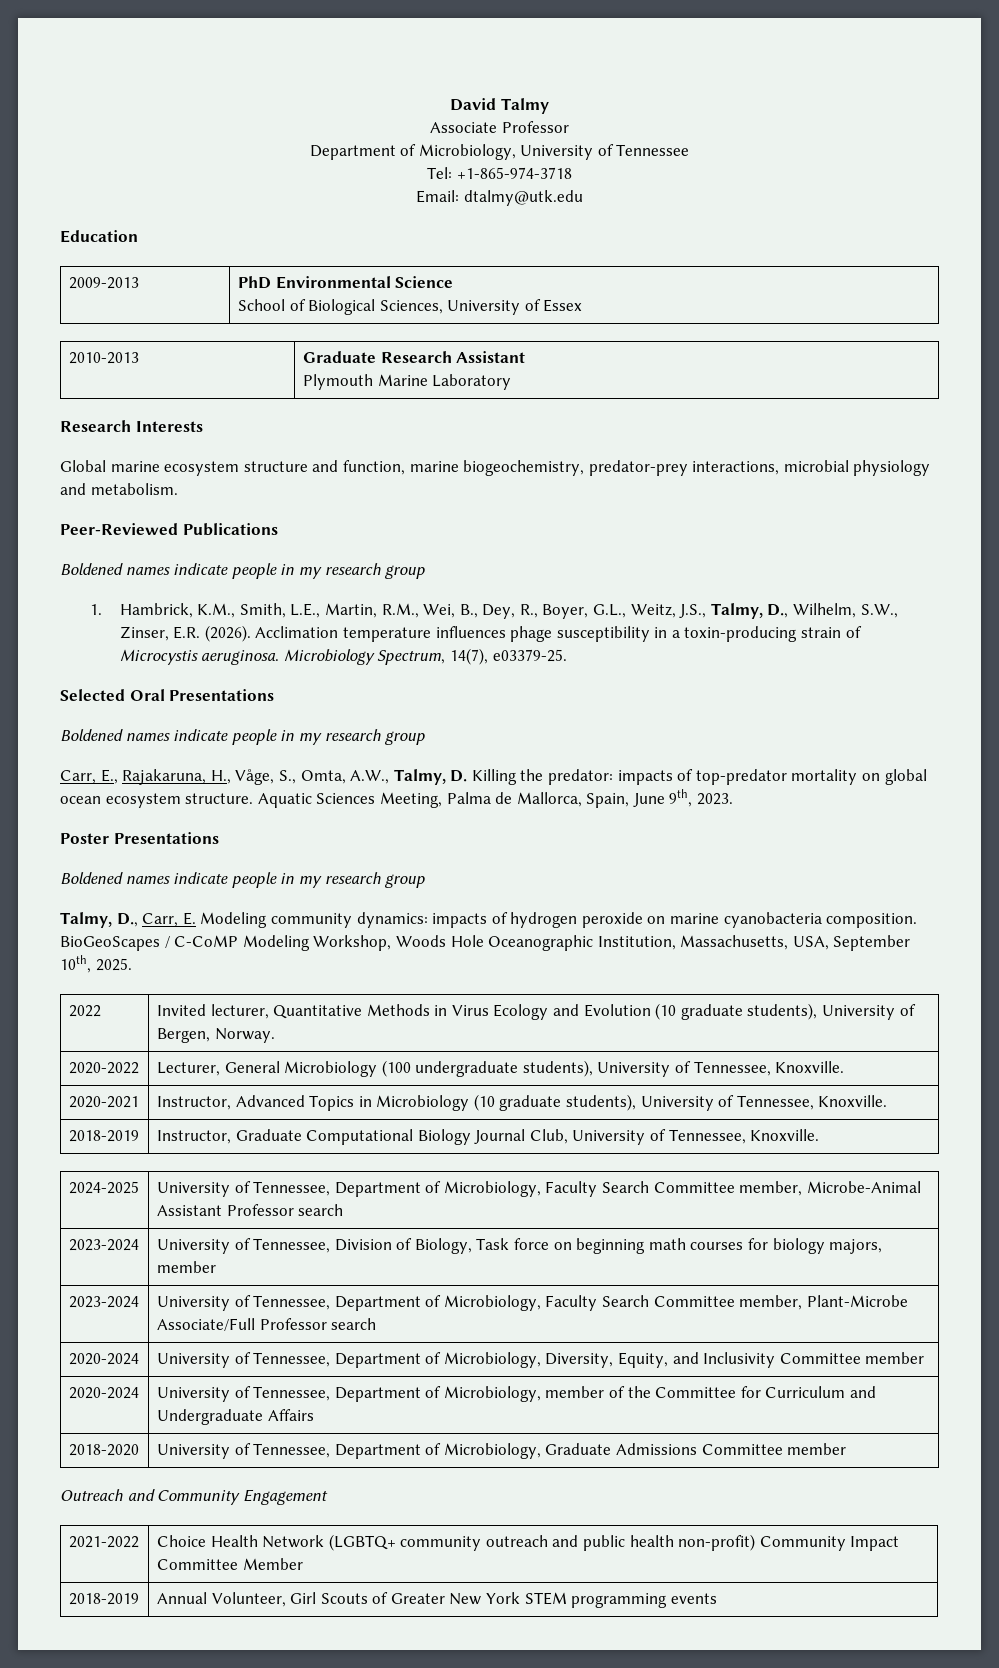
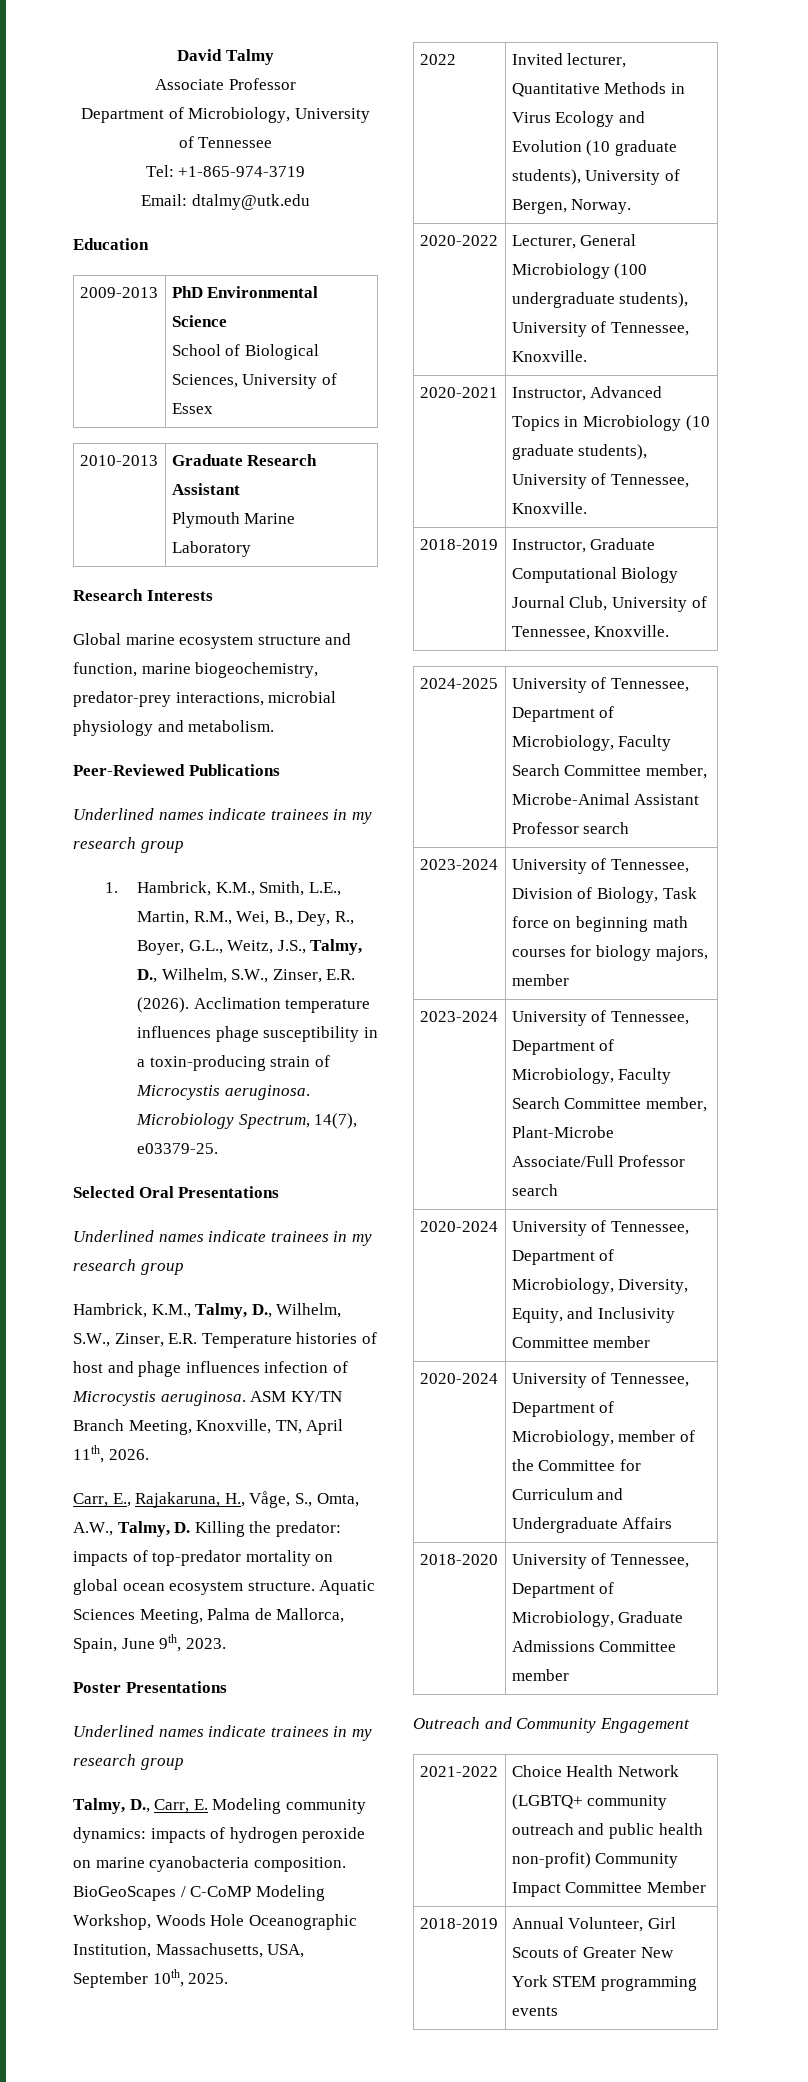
- Tel: +1-865-974-3718
+ Tel: +1-865-974-3719
  Peer-Reviewed Publications
- Boldened names indicate people in my research group
+ Underlined names indicate trainees in my research group
  Selected Oral Presentations
- Boldened names indicate people in my research group
+ Underlined names indicate trainees in my research group
+ Hambrick, K.M., Talmy, D., Wilhelm, S.W., Zinser, E.R. Temperature histories of host and phage influences infection of Microcystis aeruginosa. ASM KY/TN Branch Meeting, Knoxville, TN, April 11th, 2026.
  Poster Presentations
- Boldened names indicate people in my research group
+ Underlined names indicate trainees in my research group

